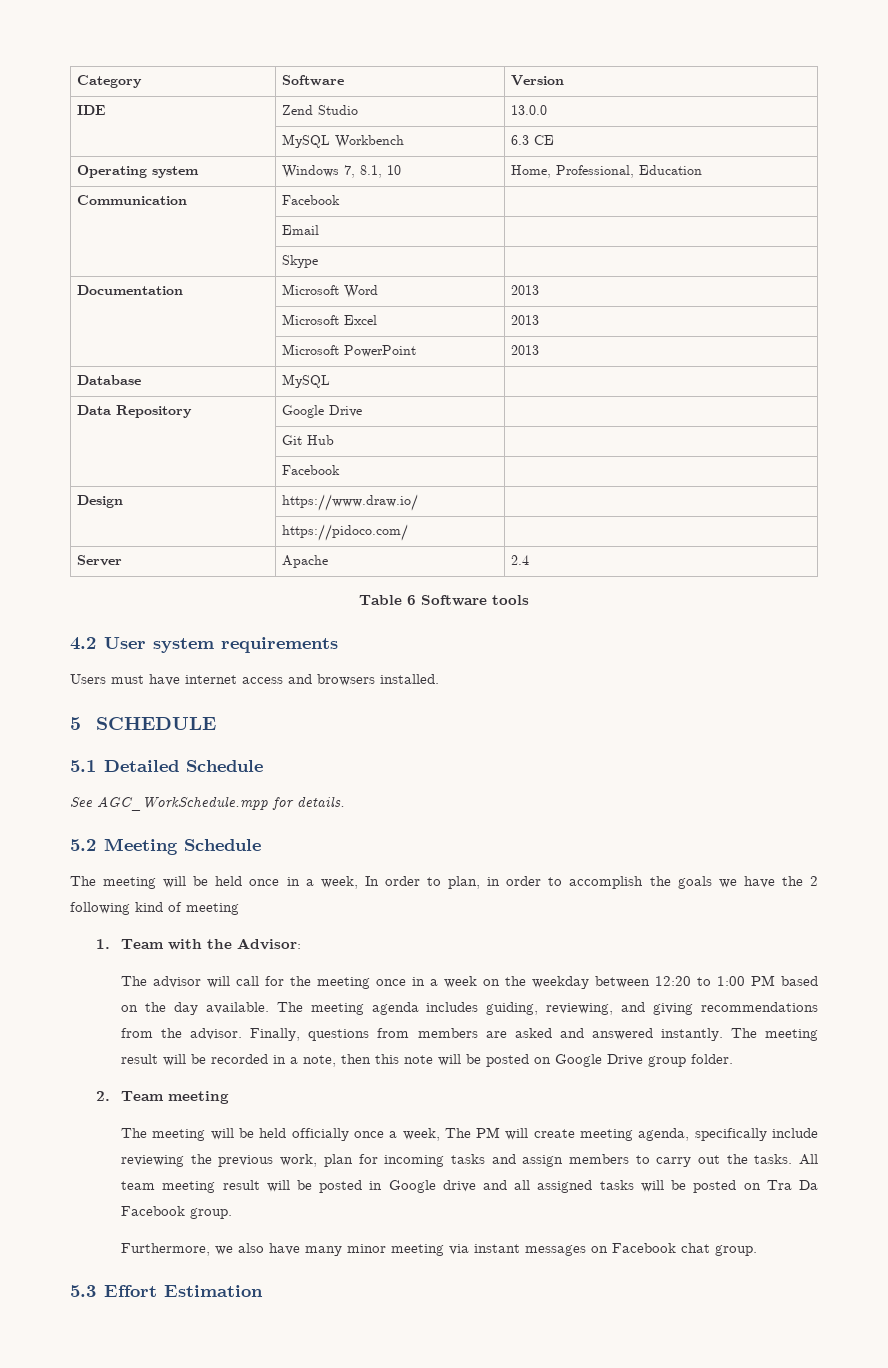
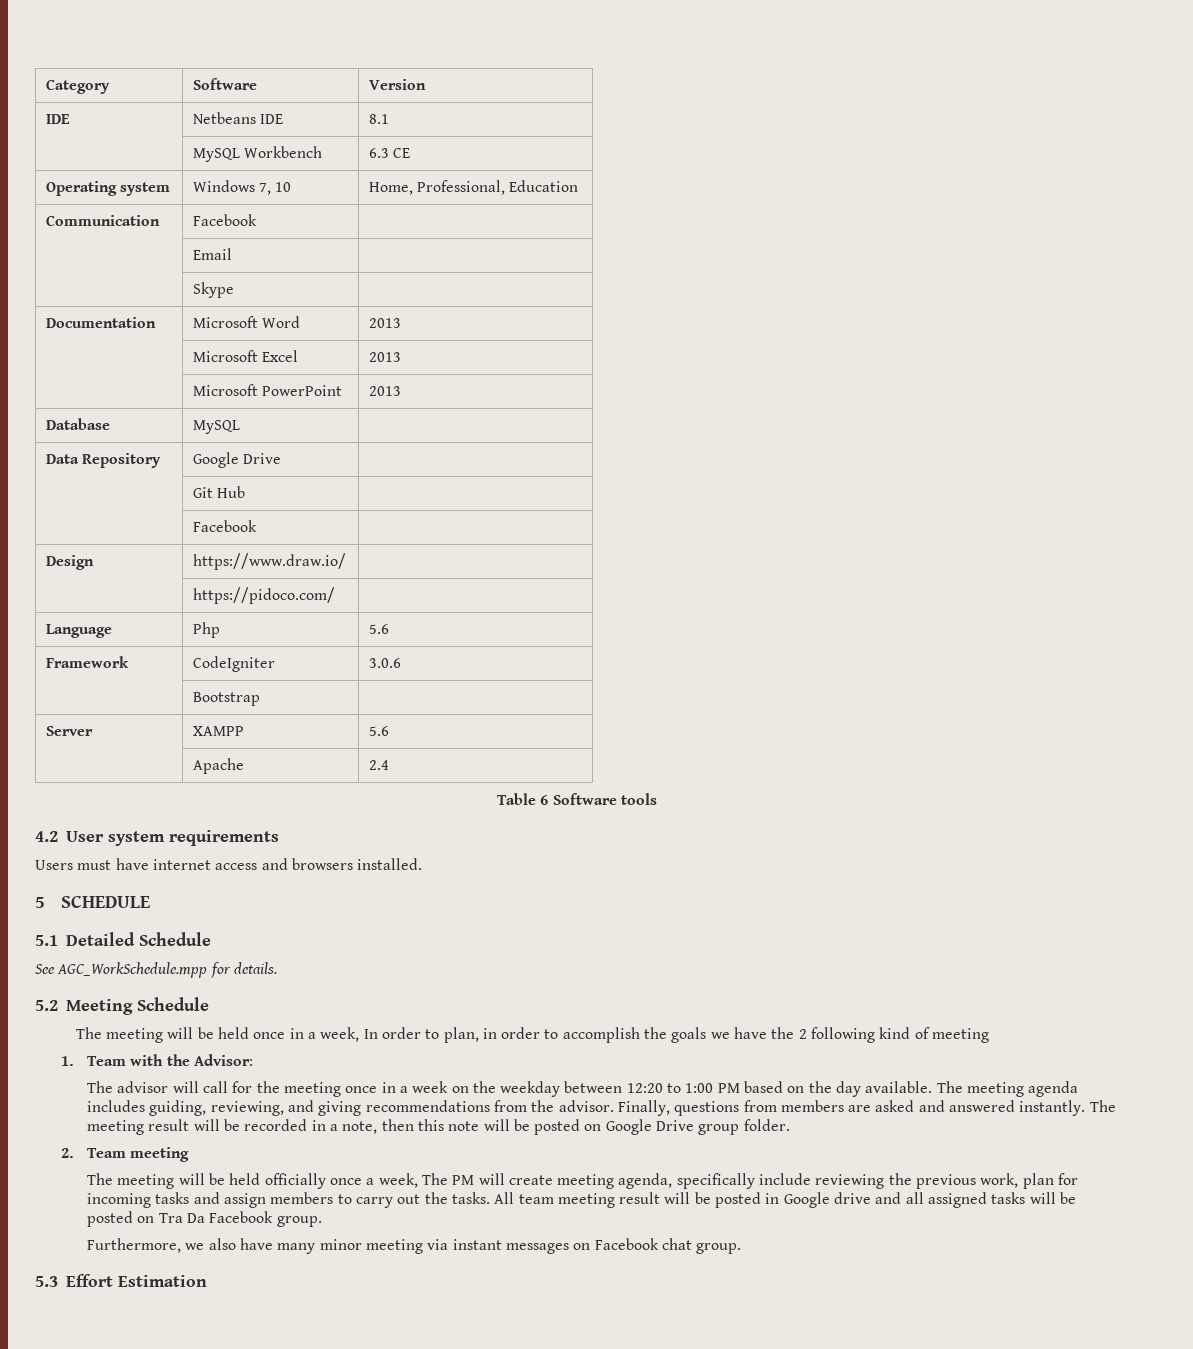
- IDE | Zend Studio | 13.0.0
+ IDE | Netbeans IDE | 8.1
- Operating system | Windows 7, 8.1, 10 | Home, Professional, Education
+ Operating system | Windows 7, 10 | Home, Professional, Education
+ Language | Php | 5.6
+ Framework | CodeIgniter | 3.0.6
+ | Bootstrap |
- Server | Apache | 2.4
+ Server | XAMPP | 5.6
+ | Apache | 2.4

